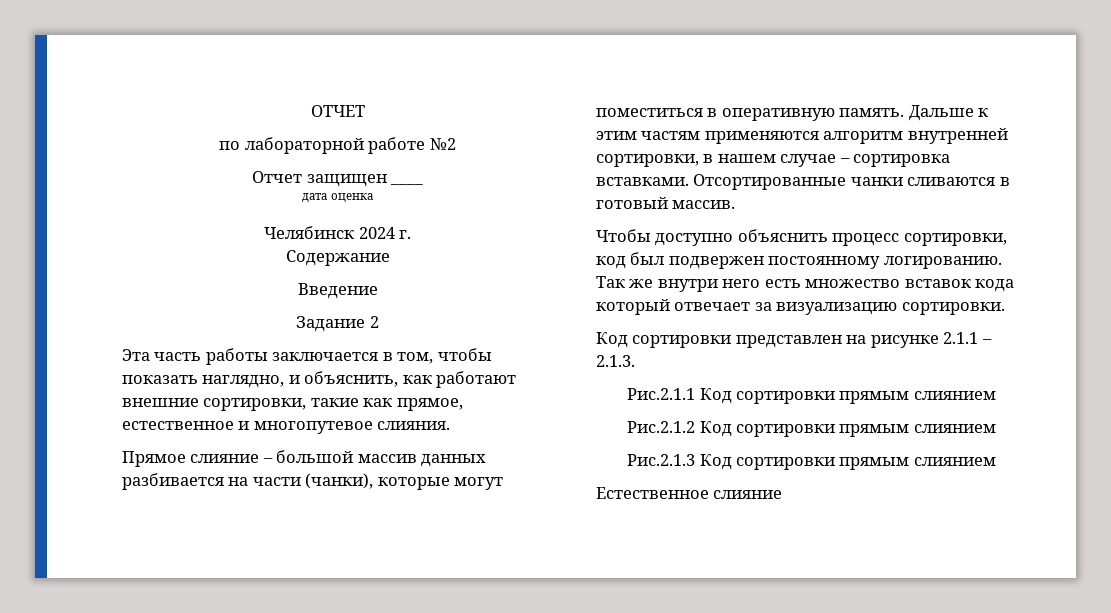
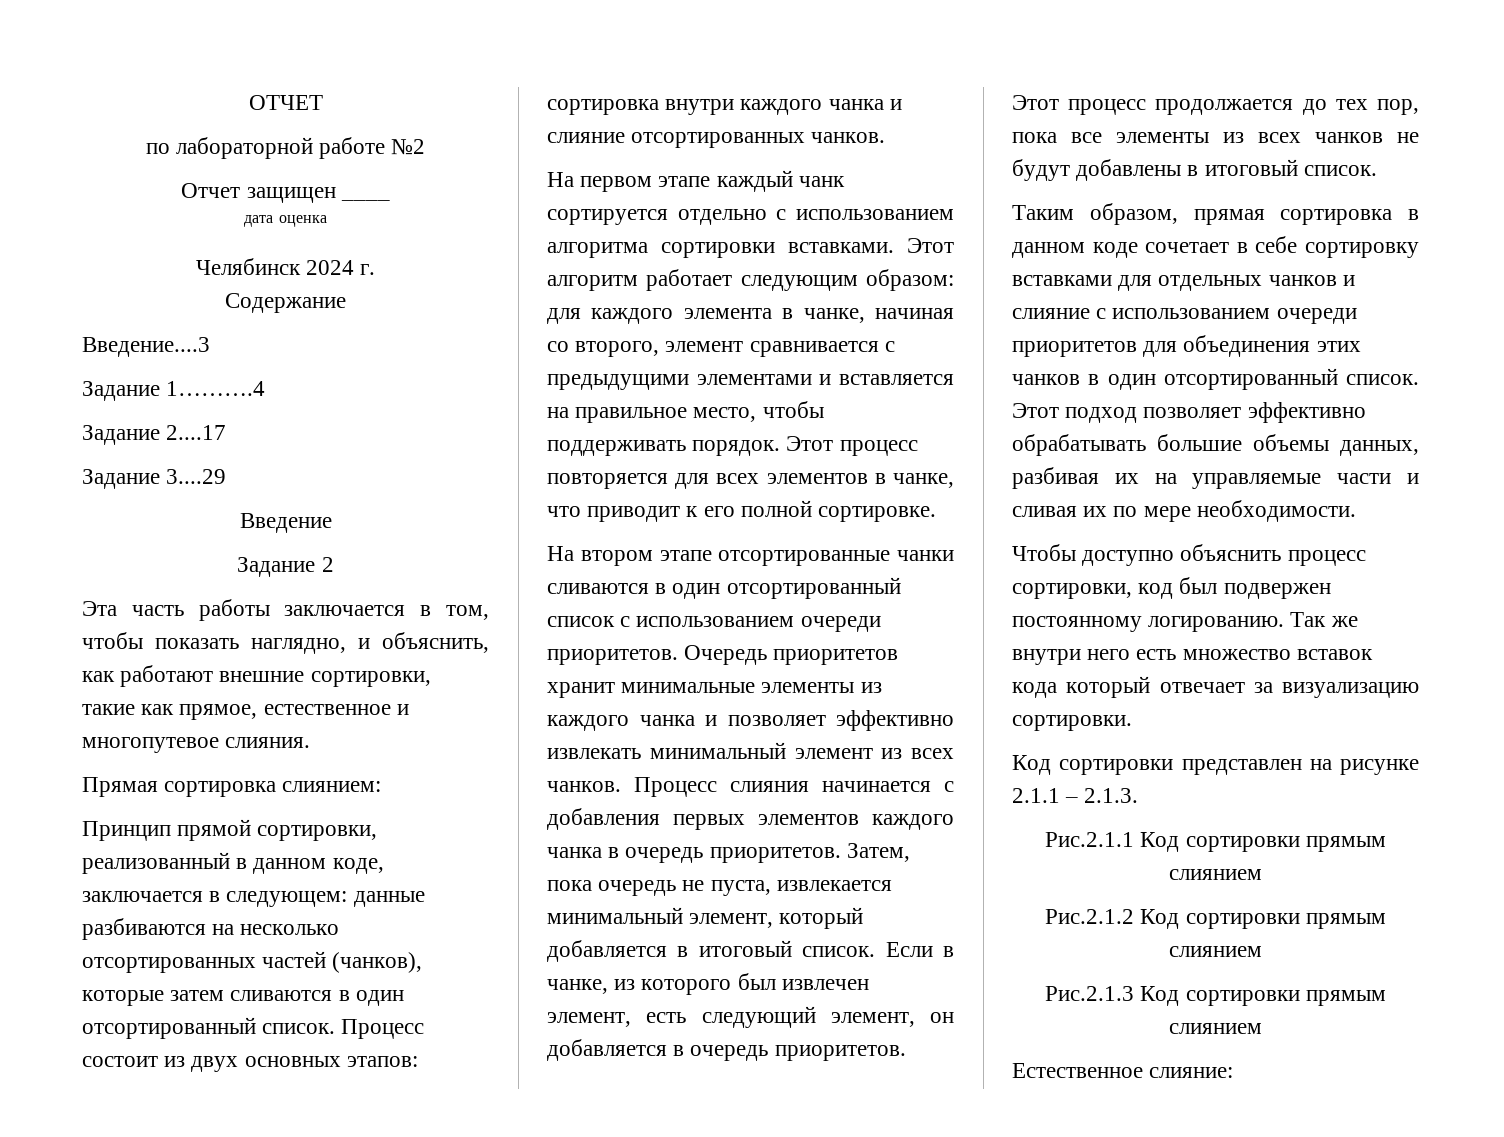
+ Введение....3
+ Задание 1……….4
+ Задание 2....17
+ Задание 3....29
- Прямое слияние – большой массив данных разбивается на части (чанки), которые могут поместиться в оперативную память. Дальше к этим частям применяются алгоритм внутренней сортировки, в нашем случае – сортировка вставками. Отсортированные чанки сливаются в готовый массив.
+ Прямая сортировка слиянием:
+ Принцип прямой сортировки, реализованный в данном коде, заключается в следующем: данные разбиваются на несколько отсортированных частей (чанков), которые затем сливаются в один отсортированный список. Процесс состоит из двух основных этапов: сортировка внутри каждого чанка и слияние отсортированных чанков.
+ На первом этапе каждый чанк сортируется отдельно с использованием алгоритма сортировки вставками. Этот алгоритм работает следующим образом: для каждого элемента в чанке, начиная со второго, элемент сравнивается с предыдущими элементами и вставляется на правильное место, чтобы поддерживать порядок. Этот процесс повторяется для всех элементов в чанке, что приводит к его полной сортировке.
+ На втором этапе отсортированные чанки сливаются в один отсортированный список с использованием очереди приоритетов. Очередь приоритетов хранит минимальные элементы из каждого чанка и позволяет эффективно извлекать минимальный элемент из всех чанков. Процесс слияния начинается с добавления первых элементов каждого чанка в очередь приоритетов. Затем, пока очередь не пуста, извлекается минимальный элемент, который добавляется в итоговый список. Если в чанке, из которого был извлечен элемент, есть следующий элемент, он добавляется в очередь приоритетов. Этот процесс продолжается до тех пор, пока все элементы из всех чанков не будут добавлены в итоговый список.
+ Таким образом, прямая сортировка в данном коде сочетает в себе сортировку вставками для отдельных чанков и слияние с использованием очереди приоритетов для объединения этих чанков в один отсортированный список. Этот подход позволяет эффективно обрабатывать большие объемы данных, разбивая их на управляемые части и сливая их по мере необходимости.
- Естественное слияние
+ Естественное слияние:

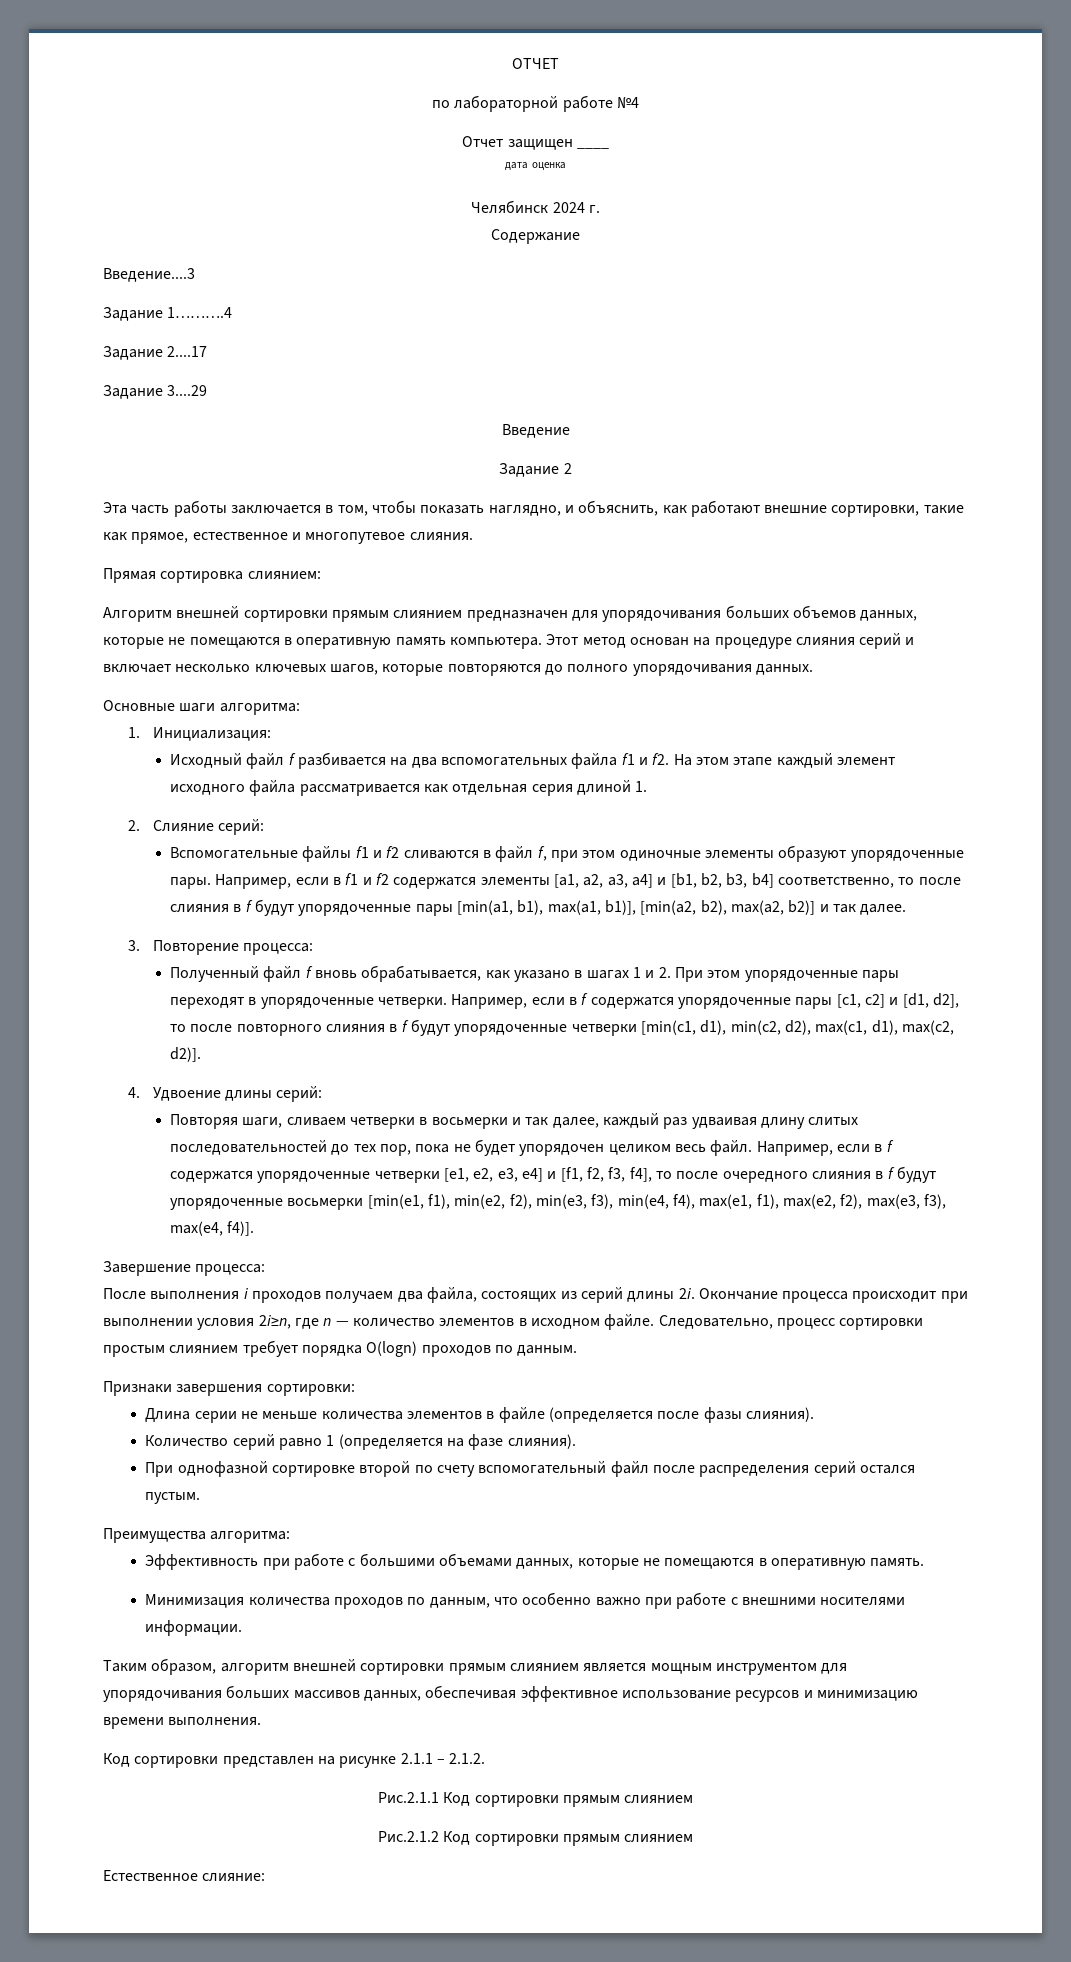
- по лабораторной работе №2
+ по лабораторной работе №4
- Принцип прямой сортировки, реализованный в данном коде, заключается в следующем: данные разбиваются на несколько отсортированных частей (чанков), которые затем сливаются в один отсортированный список. Процесс состоит из двух основных этапов: сортировка внутри каждого чанка и слияние отсортированных чанков.
- На первом этапе каждый чанк сортируется отдельно с использованием алгоритма сортировки вставками. Этот алгоритм работает следующим образом: для каждого элемента в чанке, начиная со второго, элемент сравнивается с предыдущими элементами и вставляется на правильное место, чтобы поддерживать порядок. Этот процесс повторяется для всех элементов в чанке, что приводит к его полной сортировке.
- На втором этапе отсортированные чанки сливаются в один отсортированный список с использованием очереди приоритетов. Очередь приоритетов хранит минимальные элементы из каждого чанка и позволяет эффективно извлекать минимальный элемент из всех чанков. Процесс слияния начинается с добавления первых элементов каждого чанка в очередь приоритетов. Затем, пока очередь не пуста, извлекается минимальный элемент, который добавляется в итоговый список. Если в чанке, из которого был извлечен элемент, есть следующий элемент, он добавляется в очередь приоритетов. Этот процесс продолжается до тех пор, пока все элементы из всех чанков не будут добавлены в итоговый список.
- Таким образом, прямая сортировка в данном коде сочетает в себе сортировку вставками для отдельных чанков и слияние с использованием очереди приоритетов для объединения этих чанков в один отсортированный список. Этот подход позволяет эффективно обрабатывать большие объемы данных, разбивая их на управляемые части и сливая их по мере необходимости.
- Чтобы доступно объяснить процесс сортировки, код был подвержен постоянному логированию. Так же внутри него есть множество вставок кода который отвечает за визуализацию сортировки.
+ Алгоритм внешней сортировки прямым слиянием предназначен для упорядочивания больших объемов данных, которые не помещаются в оперативную память компьютера. Этот метод основан на процедуре слияния серий и включает несколько ключевых шагов, которые повторяются до полного упорядочивания данных.
+ Основные шаги алгоритма:
+ 1. Инициализация:
+ Исходный файл f разбивается на два вспомогательных файла f1 и f2. На этом этапе каждый элемент исходного файла рассматривается как отдельная серия длиной 1.
+ 2. Слияние серий:
+ Вспомогательные файлы f1 и f2 сливаются в файл f, при этом одиночные элементы образуют упорядоченные пары. Например, если в f1 и f2 содержатся элементы [a1, a2, a3, a4] и [b1, b2, b3, b4] соответственно, то после слияния в f будут упорядоченные пары [min(a1, b1), max(a1, b1)], [min(a2, b2), max(a2, b2)] и так далее.
+ 3. Повторение процесса:
+ Полученный файл f вновь обрабатывается, как указано в шагах 1 и 2. При этом упорядоченные пары переходят в упорядоченные четверки. Например, если в f содержатся упорядоченные пары [c1, c2] и [d1, d2], то после повторного слияния в f будут упорядоченные четверки [min(c1, d1), min(c2, d2), max(c1, d1), max(c2, d2)].
+ 4. Удвоение длины серий:
+ Повторяя шаги, сливаем четверки в восьмерки и так далее, каждый раз удваивая длину слитых последовательностей до тех пор, пока не будет упорядочен целиком весь файл. Например, если в f содержатся упорядоченные четверки [e1, e2, e3, e4] и [f1, f2, f3, f4], то после очередного слияния в f будут упорядоченные восьмерки [min(e1, f1), min(e2, f2), min(e3, f3), min(e4, f4), max(e1, f1), max(e2, f2), max(e3, f3), max(e4, f4)].
+ Завершение процесса:
+ После выполнения i проходов получаем два файла, состоящих из серий длины 2i. Окончание процесса происходит при выполнении условия 2i≥n, где n — количество элементов в исходном файле. Следовательно, процесс сортировки простым слиянием требует порядка O(logn) проходов по данным.
+ Признаки завершения сортировки:
+ Длина серии не меньше количества элементов в файле (определяется после фазы слияния).
+ Количество серий равно 1 (определяется на фазе слияния).
+ При однофазной сортировке второй по счету вспомогательный файл после распределения серий остался пустым.
+ Преимущества алгоритма:
+ Эффективность при работе с большими объемами данных, которые не помещаются в оперативную память.
+ Минимизация количества проходов по данным, что особенно важно при работе с внешними носителями информации.
+ Таким образом, алгоритм внешней сортировки прямым слиянием является мощным инструментом для упорядочивания больших массивов данных, обеспечивая эффективное использование ресурсов и минимизацию времени выполнения.
- Код сортировки представлен на рисунке 2.1.1 – 2.1.3.
+ Код сортировки представлен на рисунке 2.1.1 – 2.1.2.
- Рис.2.1.3 Код сортировки прямым слиянием

